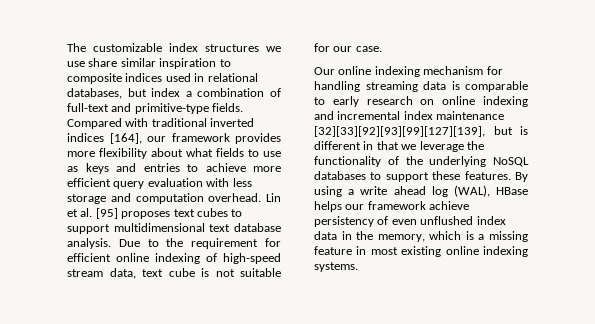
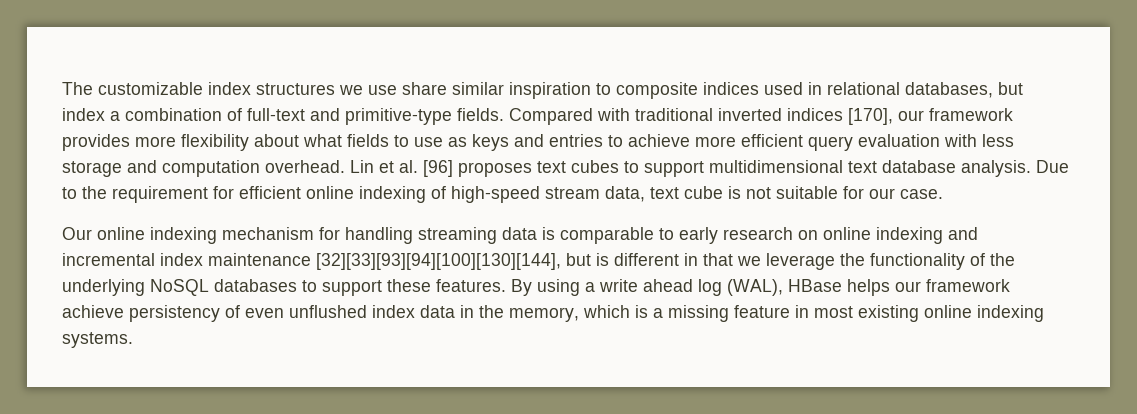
- Compared with traditional inverted indices [164], our framework provides more flexibility about what fields to use as keys and entries to achieve more efficient query evaluation with less storage and computation overhead.
+ Compared with traditional inverted indices [170], our framework provides more flexibility about what fields to use as keys and entries to achieve more efficient query evaluation with less storage and computation overhead.
- Lin et al. [95] proposes text cubes to support multidimensional text database analysis.
+ Lin et al. [96] proposes text cubes to support multidimensional text database analysis.
- Our online indexing mechanism for handling streaming data is comparable to early research on online indexing and incremental index maintenance [32][33][92][93][99][127][139], but is different in that we leverage the functionality of the underlying NoSQL databases to support these features.
+ Our online indexing mechanism for handling streaming data is comparable to early research on online indexing and incremental index maintenance [32][33][93][94][100][130][144], but is different in that we leverage the functionality of the underlying NoSQL databases to support these features.

